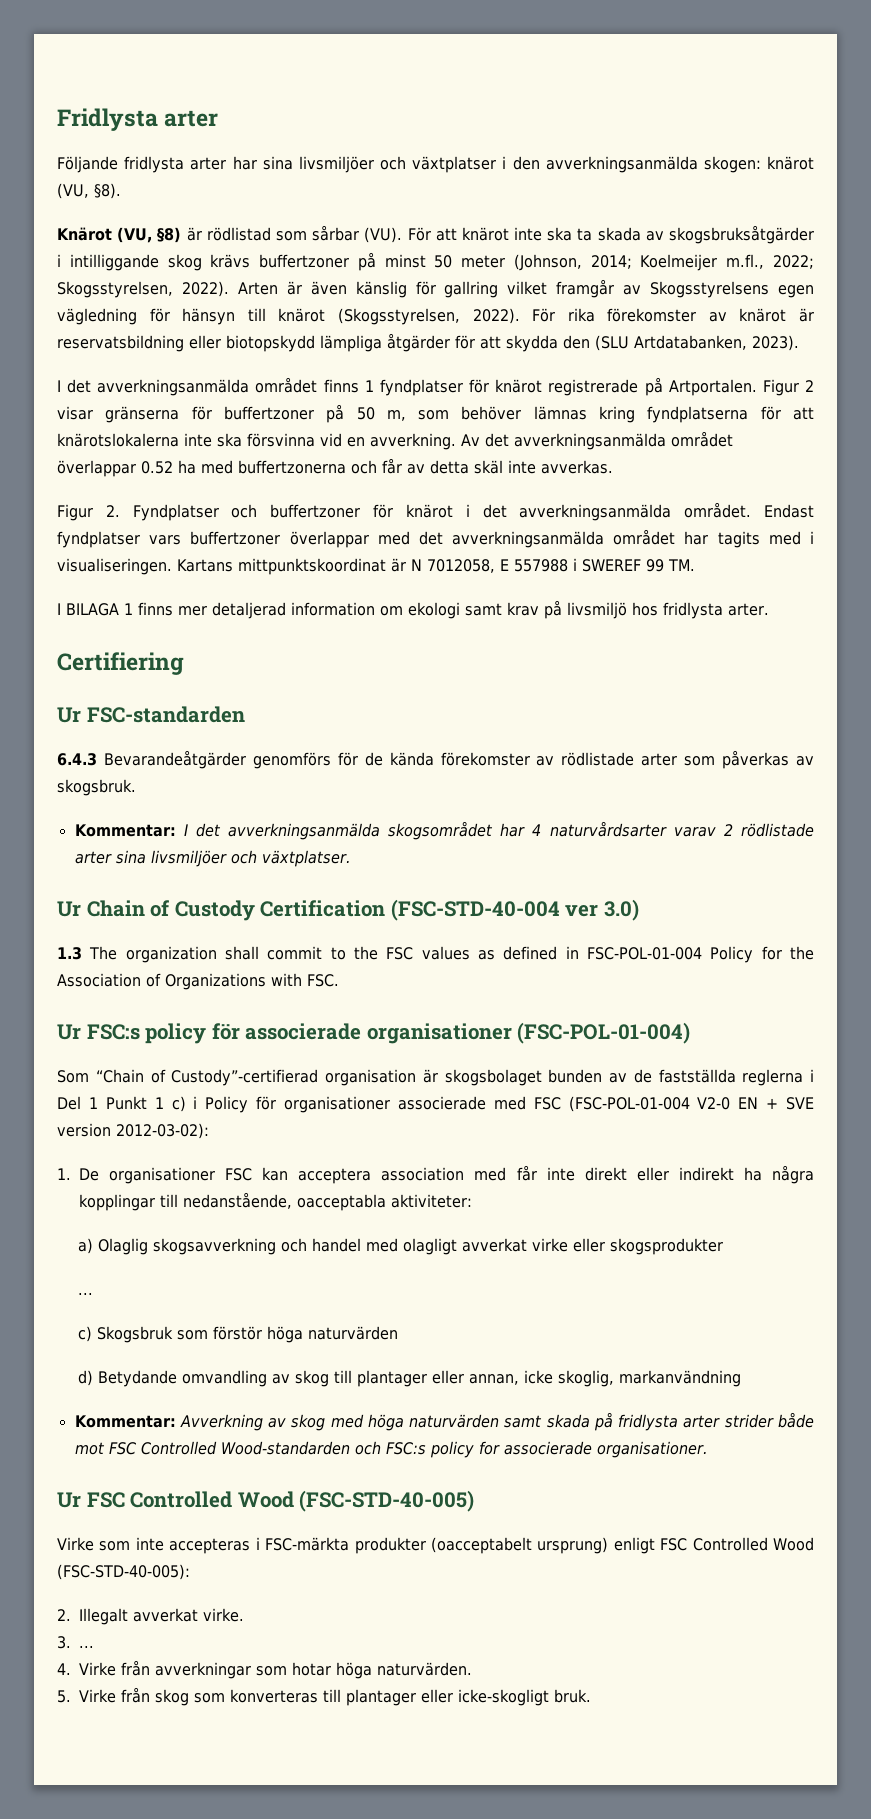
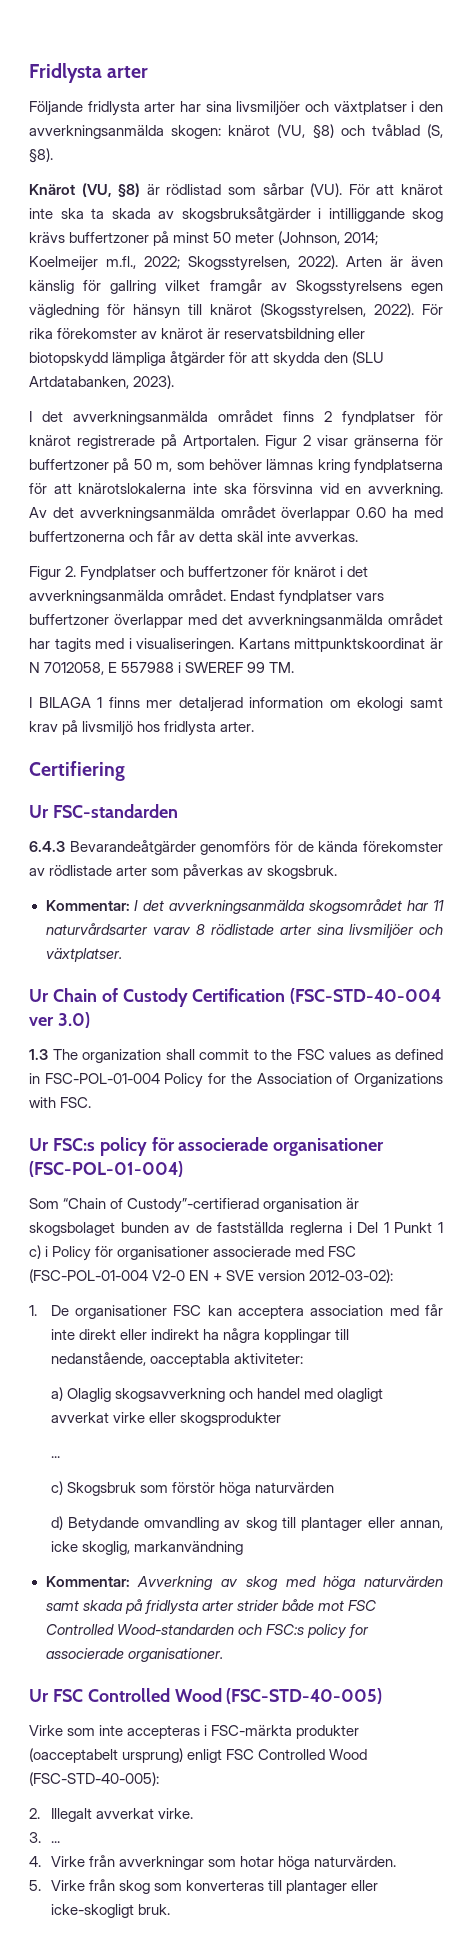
- Följande fridlysta arter har sina livsmiljöer och växtplatser i den avverkningsanmälda skogen: knärot (VU, §8).
+ Följande fridlysta arter har sina livsmiljöer och växtplatser i den avverkningsanmälda skogen: knärot (VU, §8) och tvåblad (S, §8).
- I det avverkningsanmälda området finns 1 fyndplatser för knärot registrerade på Artportalen.
+ I det avverkningsanmälda området finns 2 fyndplatser för knärot registrerade på Artportalen.
- Av det avverkningsanmälda området överlappar 0.52 ha med buffertzonerna och får av detta skäl inte avverkas.
+ Av det avverkningsanmälda området överlappar 0.60 ha med buffertzonerna och får av detta skäl inte avverkas.
- Kommentar: I det avverkningsanmälda skogsområdet har 4 naturvårdsarter varav 2 rödlistade arter sina livsmiljöer och växtplatser.
+ Kommentar: I det avverkningsanmälda skogsområdet har 11 naturvårdsarter varav 8 rödlistade arter sina livsmiljöer och växtplatser.

